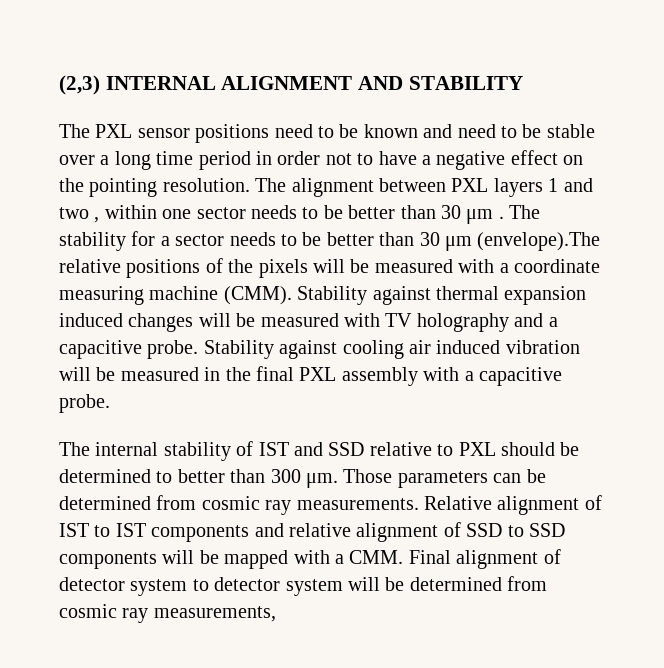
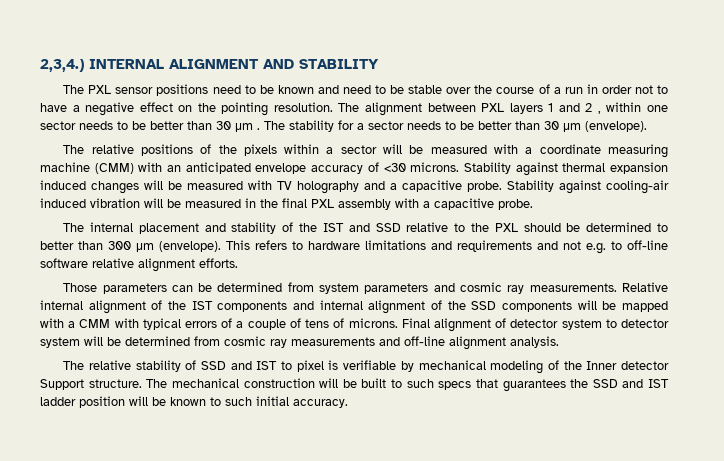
- (2,3) INTERNAL ALIGNMENT AND STABILITY
+ 2,3,4.) INTERNAL ALIGNMENT AND STABILITY
- The PXL sensor positions need to be known and need to be stable over a long time period in order not to have a negative effect on the pointing resolution.
+ The PXL sensor positions need to be known and need to be stable over the course of a run in order not to have a negative effect on the pointing resolution.
- The alignment between PXL layers 1 and two , within one sector needs to be better than 30 μm .
+ The alignment between PXL layers 1 and 2 , within one sector needs to be better than 30 μm .
- The stability for a sector needs to be better than 30 μm (envelope).The relative positions of the pixels will be measured with a coordinate measuring machine (CMM).
+ The stability for a sector needs to be better than 30 μm (envelope).
+ The relative positions of the pixels within a sector will be measured with a coordinate measuring machine (CMM) with an anticipated envelope accuracy of <30 microns.
- Stability against cooling air induced vibration will be measured in the final PXL assembly with a capacitive probe.
+ Stability against cooling-air induced vibration will be measured in the final PXL assembly with a capacitive probe.
- The internal stability of IST and SSD relative to PXL should be determined to better than 300 μm. Those parameters can be determined from cosmic ray measurements.
+ The internal placement and stability of the IST and SSD relative to the PXL should be determined to better than 300 μm (envelope). This refers to hardware limitations and requirements and not e.g. to off-line software relative alignment efforts.
+ Those parameters can be determined from system parameters and cosmic ray measurements.
- Relative alignment of IST to IST components and relative alignment of SSD to SSD components will be mapped with a CMM. Final alignment of detector system to detector system will be determined from cosmic ray measurements,
+ Relative internal alignment of the IST components and internal alignment of the SSD components will be mapped with a CMM with typical errors of a couple of tens of microns. Final alignment of detector system to detector system will be determined from cosmic ray measurements and off-line alignment analysis.
+ The relative stability of SSD and IST to pixel is verifiable by mechanical modeling of the Inner detector Support structure. The mechanical construction will be built to such specs that guarantees the SSD and IST ladder position will be known to such initial accuracy.

